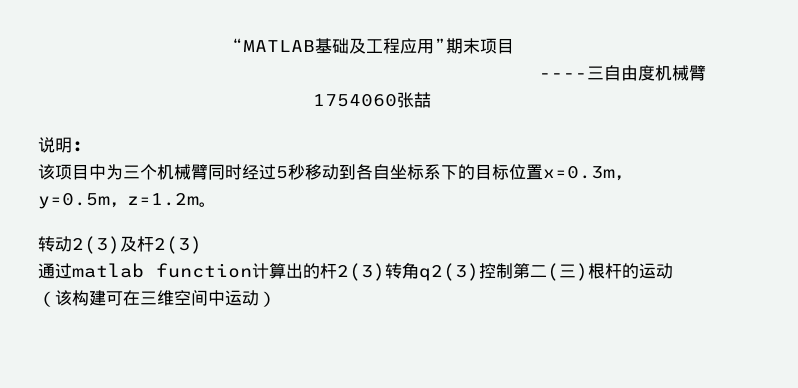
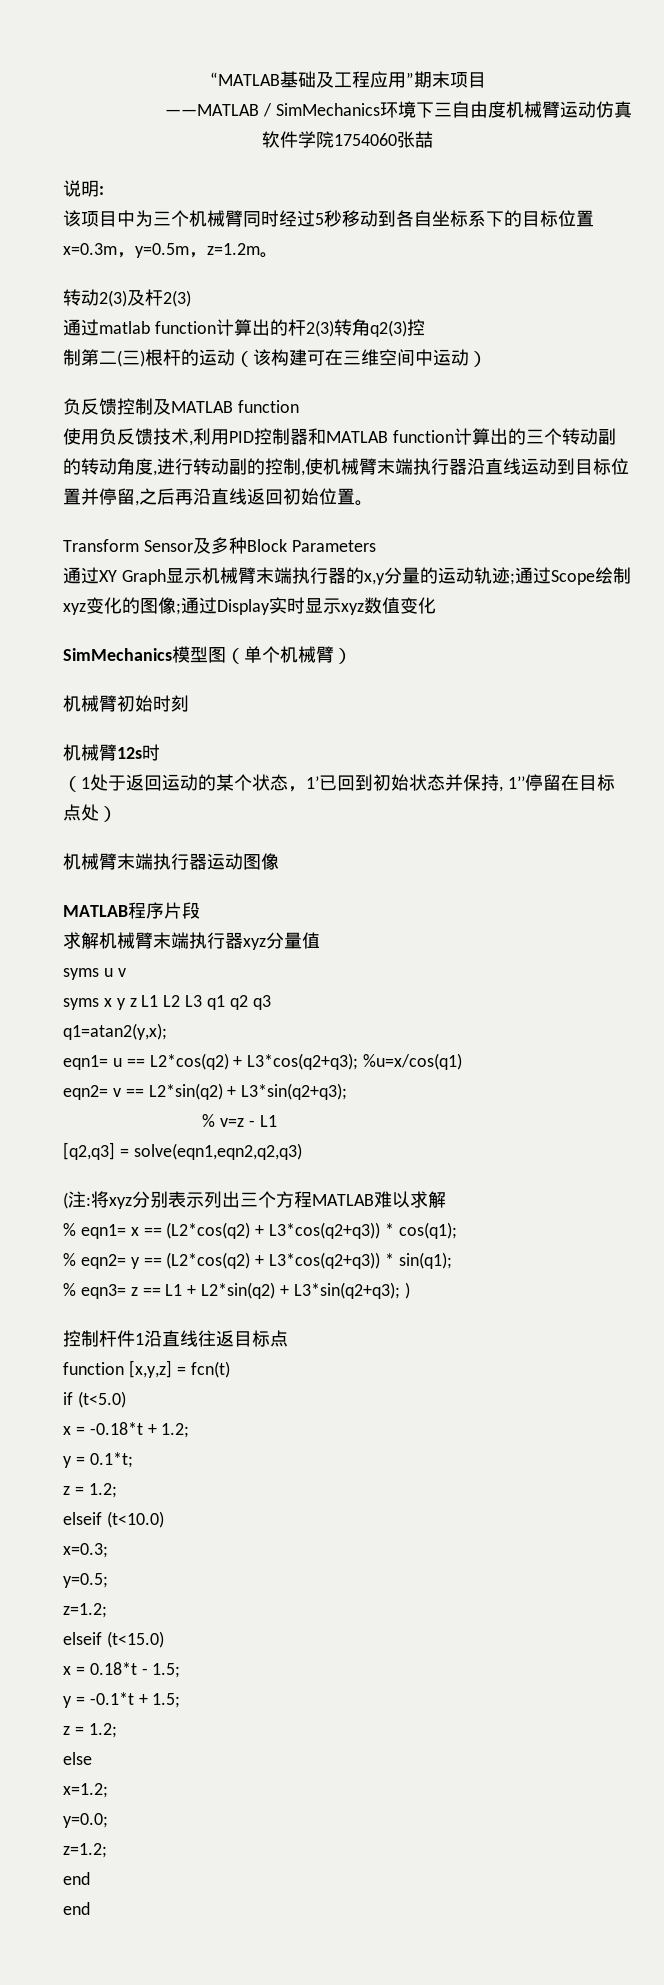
- ----三自由度机械臂
- 1754060张喆
+ ——MATLAB / SimMechanics环境下三自由度机械臂运动仿真
+ 软件学院1754060张喆
- 通过matlab function计算出的杆2(3)转角q2(3)控制第二(三)根杆的运动（该构建可在三维空间中运动）
+ 通过matlab function计算出的杆2(3)转角q2(3)控
+ 制第二(三)根杆的运动（该构建可在三维空间中运动）
+ 负反馈控制及MATLAB function
+ 使用负反馈技术,利用PID控制器和MATLAB function计算出的三个转动副的转动角度,进行转动副的控制,使机械臂末端执行器沿直线运动到目标位置并停留,之后再沿直线返回初始位置。
+ Transform Sensor及多种Block Parameters
+ 通过XY Graph显示机械臂末端执行器的x,y分量的运动轨迹;通过Scope绘制xyz变化的图像;通过Display实时显示xyz数值变化
+ SimMechanics模型图（单个机械臂）
+ 机械臂初始时刻
+ 机械臂12s时
+ （1处于返回运动的某个状态，1’已回到初始状态并保持, 1’’停留在目标点处）
+ 机械臂末端执行器运动图像
+ MATLAB程序片段
+ 求解机械臂末端执行器xyz分量值
+ syms u v
+ syms x y z L1 L2 L3 q1 q2 q3
+ q1=atan2(y,x);
+ eqn1= u == L2*cos(q2) + L3*cos(q2+q3); %u=x/cos(q1)
+ eqn2= v == L2*sin(q2) + L3*sin(q2+q3);
+ % v=z - L1
+ [q2,q3] = solve(eqn1,eqn2,q2,q3)
+ (注:将xyz分别表示列出三个方程MATLAB难以求解
+ % eqn1= x == (L2*cos(q2) + L3*cos(q2+q3)) * cos(q1);
+ % eqn2= y == (L2*cos(q2) + L3*cos(q2+q3)) * sin(q1);
+ % eqn3= z == L1 + L2*sin(q2) + L3*sin(q2+q3); )
+ 控制杆件1沿直线往返目标点
+ function [x,y,z] = fcn(t)
+ if (t<5.0)
+ x = -0.18*t + 1.2;
+ y = 0.1*t;
+ z = 1.2;
+ elseif (t<10.0)
+ x=0.3;
+ y=0.5;
+ z=1.2;
+ elseif (t<15.0)
+ x = 0.18*t - 1.5;
+ y = -0.1*t + 1.5;
+ z = 1.2;
+ else
+ x=1.2;
+ y=0.0;
+ z=1.2;
+ end
+ end

